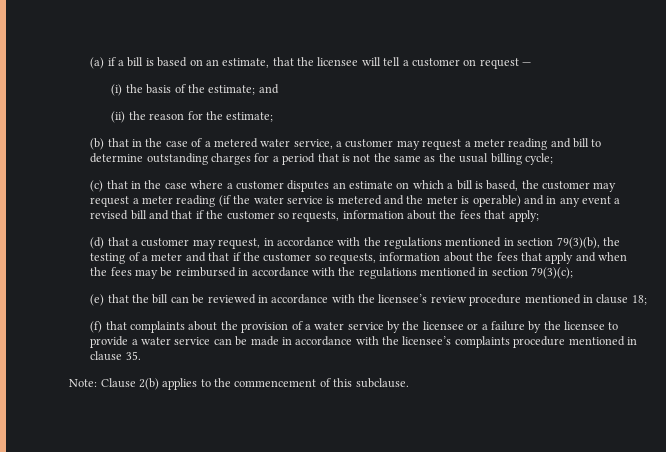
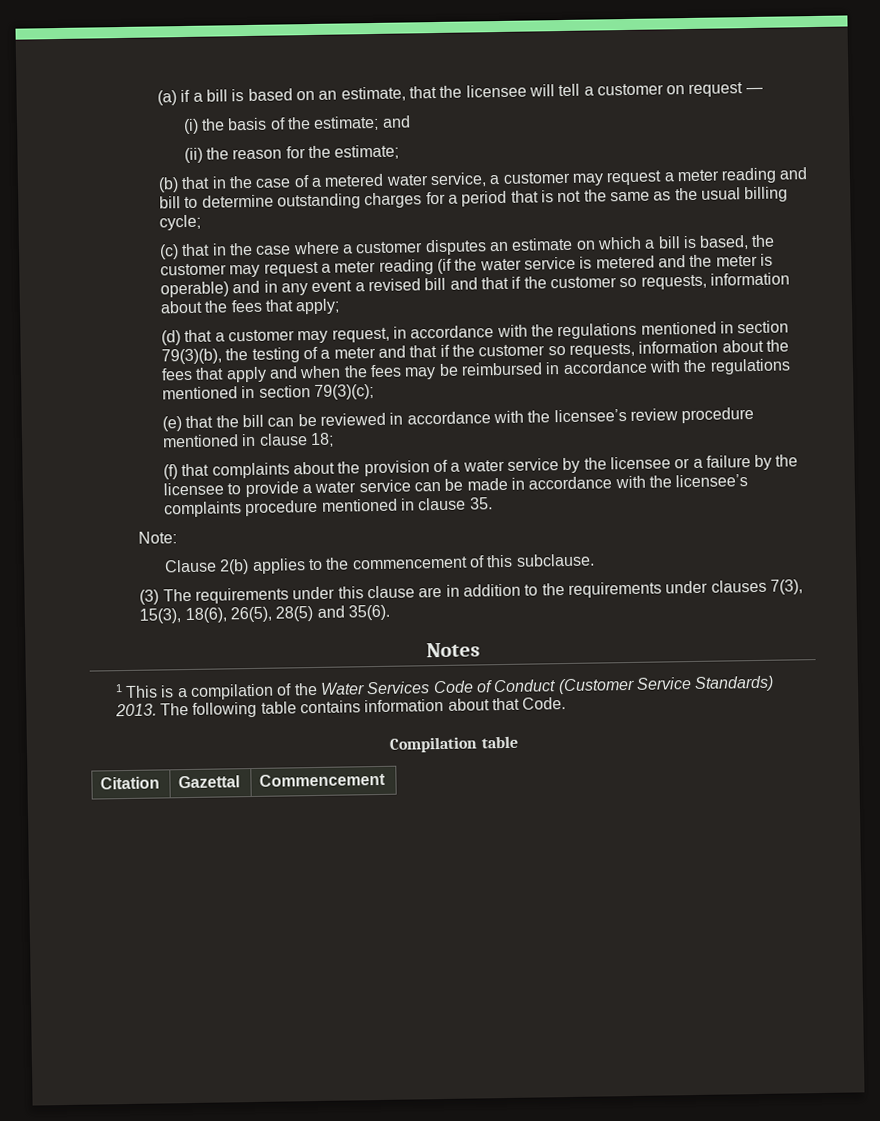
- Note: Clause 2(b) applies to the commencement of this subclause.
+ Note:
+ Clause 2(b) applies to the commencement of this subclause.
+ (3) The requirements under this clause are in addition to the requirements under clauses 7(3), 15(3), 18(6), 26(5), 28(5) and 35(6).
+ Notes
+ 1 This is a compilation of the Water Services Code of Conduct (Customer Service Standards) 2013. The following table contains information about that Code.
+ Compilation table
+ Citation | Gazettal | Commencement

